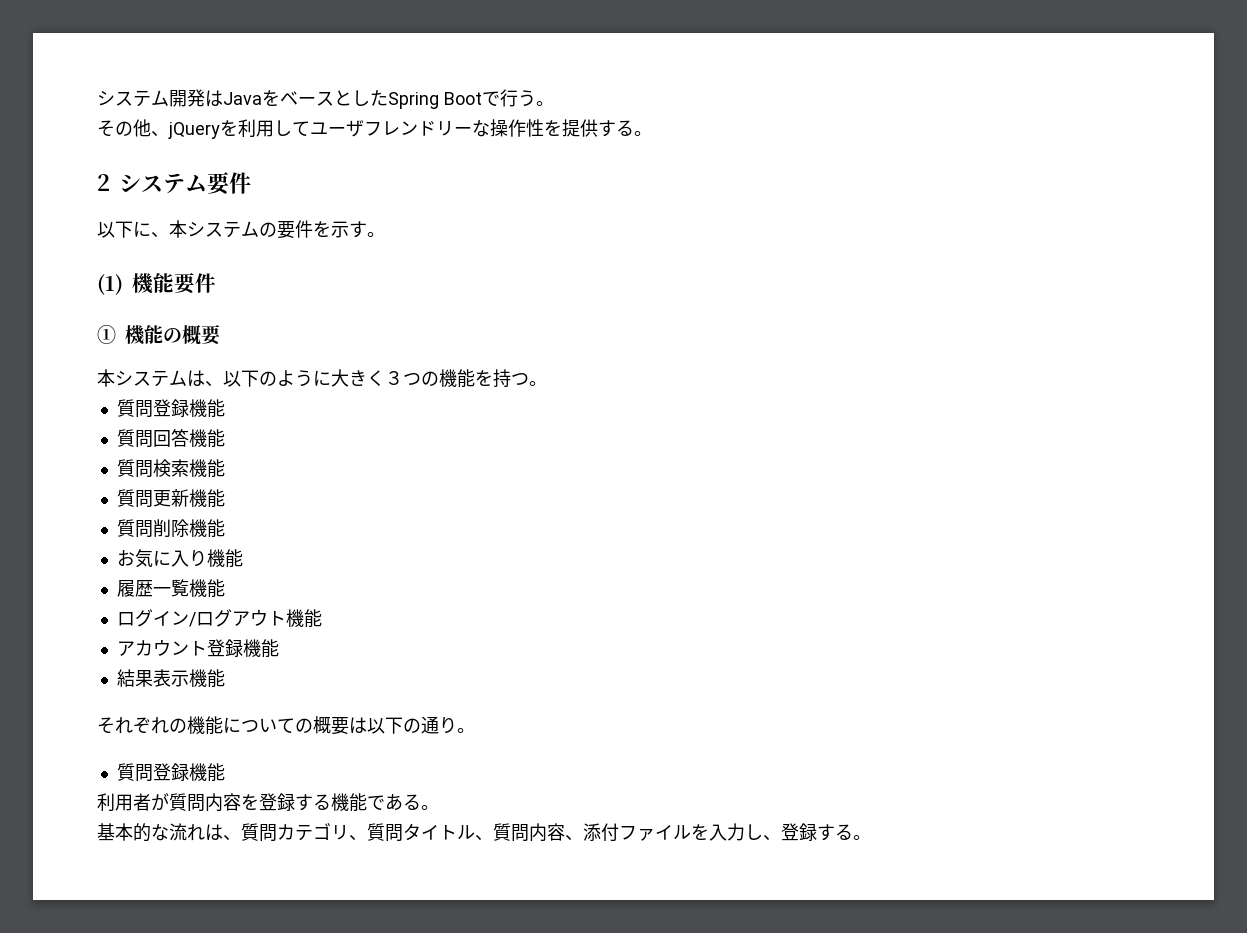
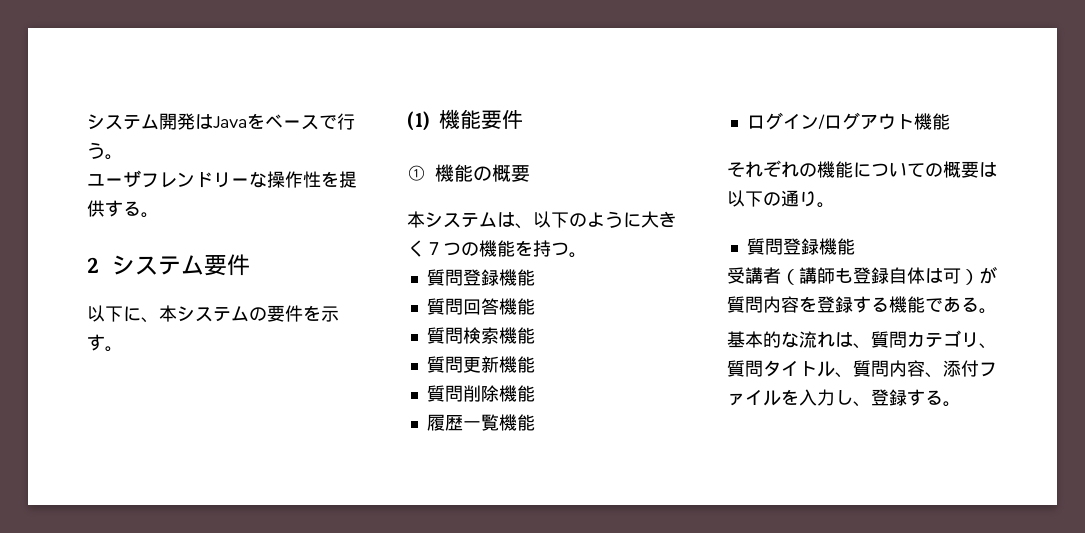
- システム開発はJavaをベースとしたSpring Bootで行う。
+ システム開発はJavaをベースで行う。
- その他、jQueryを利用してユーザフレンドリーな操作性を提供する。
+ ユーザフレンドリーな操作性を提供する。
- 本システムは、以下のように大きく３つの機能を持つ。
+ 本システムは、以下のように大きく７つの機能を持つ。
- お気に入り機能
- アカウント登録機能
- 結果表示機能
- 利用者が質問内容を登録する機能である。
+ 受講者（講師も登録自体は可）が質問内容を登録する機能である。

